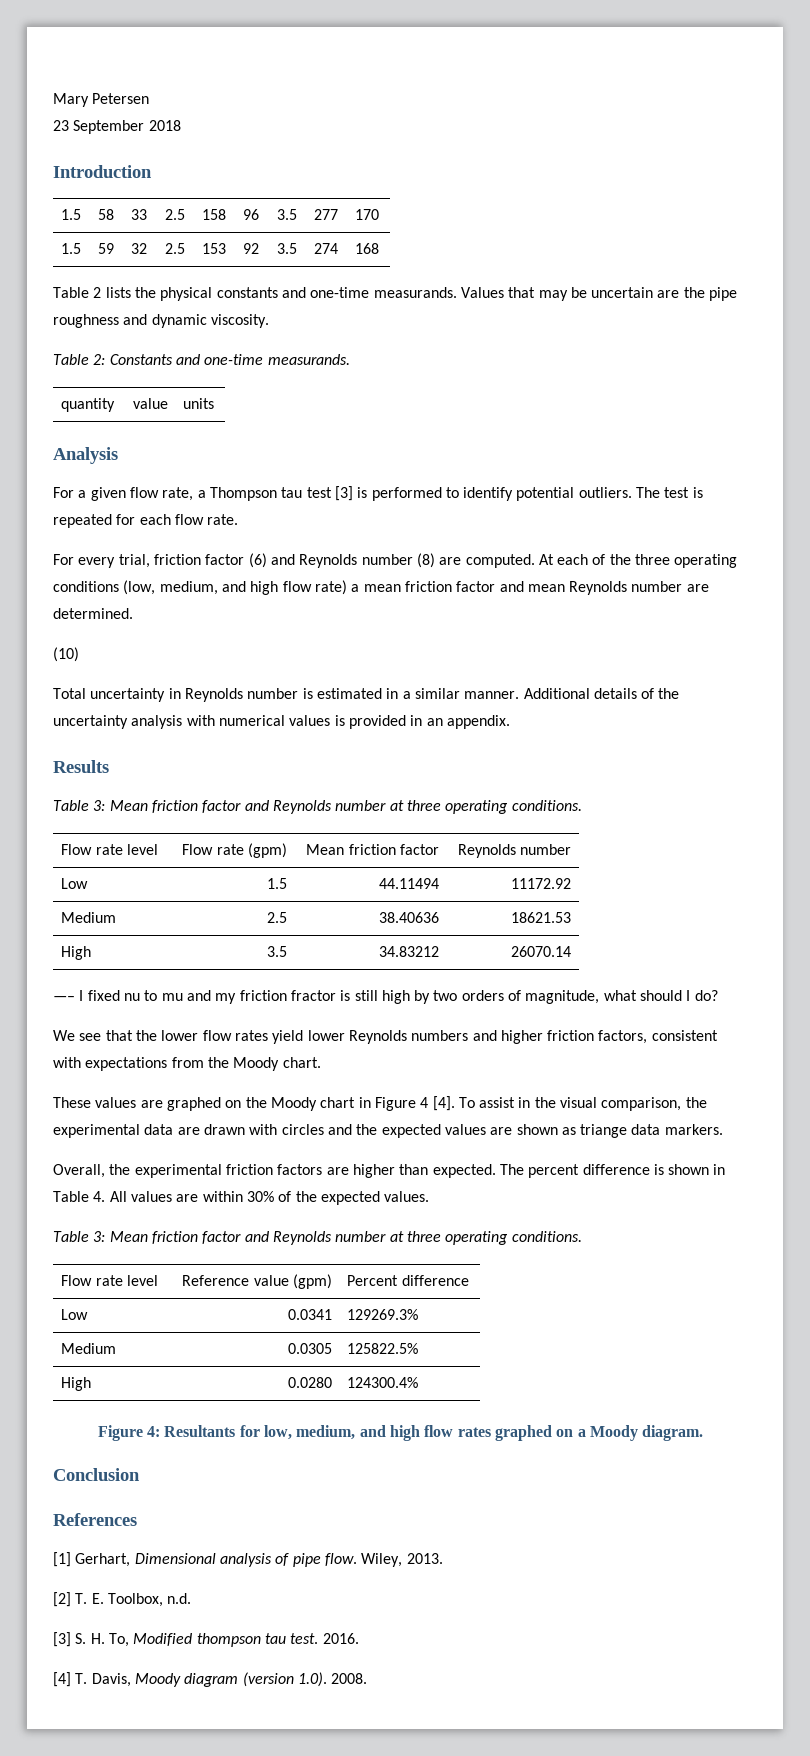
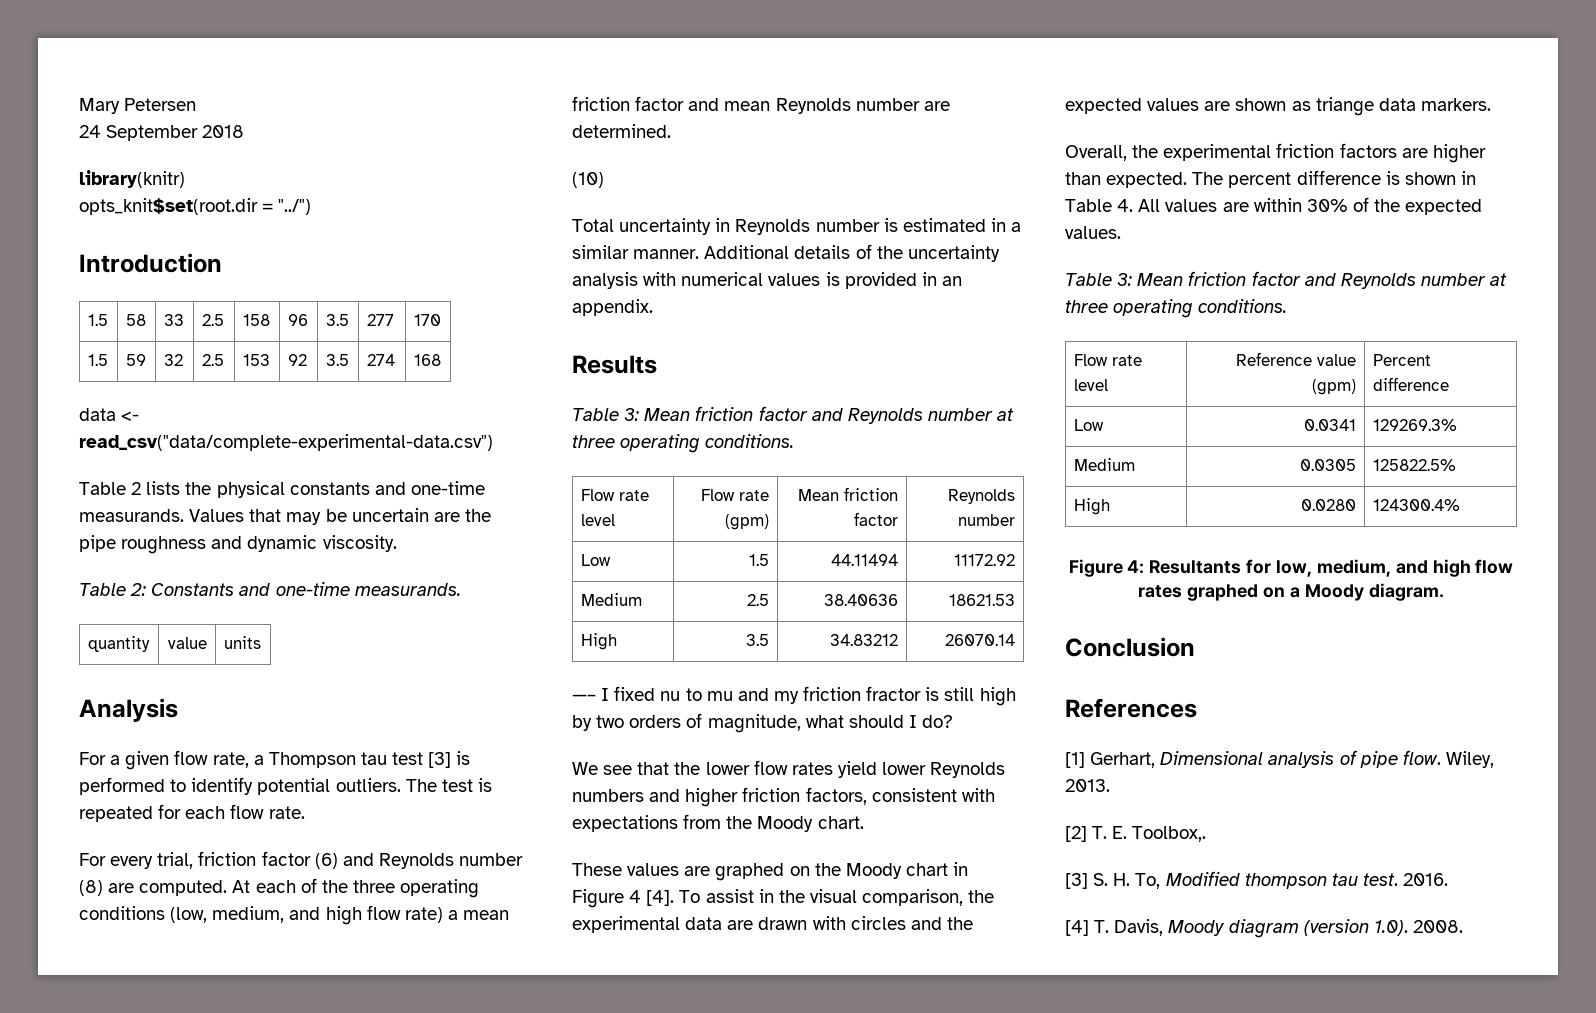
- 23 September 2018
+ 24 September 2018
+ library(knitr)
+ opts_knit$set(root.dir = "../")
+ data <- read_csv("data/complete-experimental-data.csv")
- [2] T. E. Toolbox, n.d.
+ [2] T. E. Toolbox,.

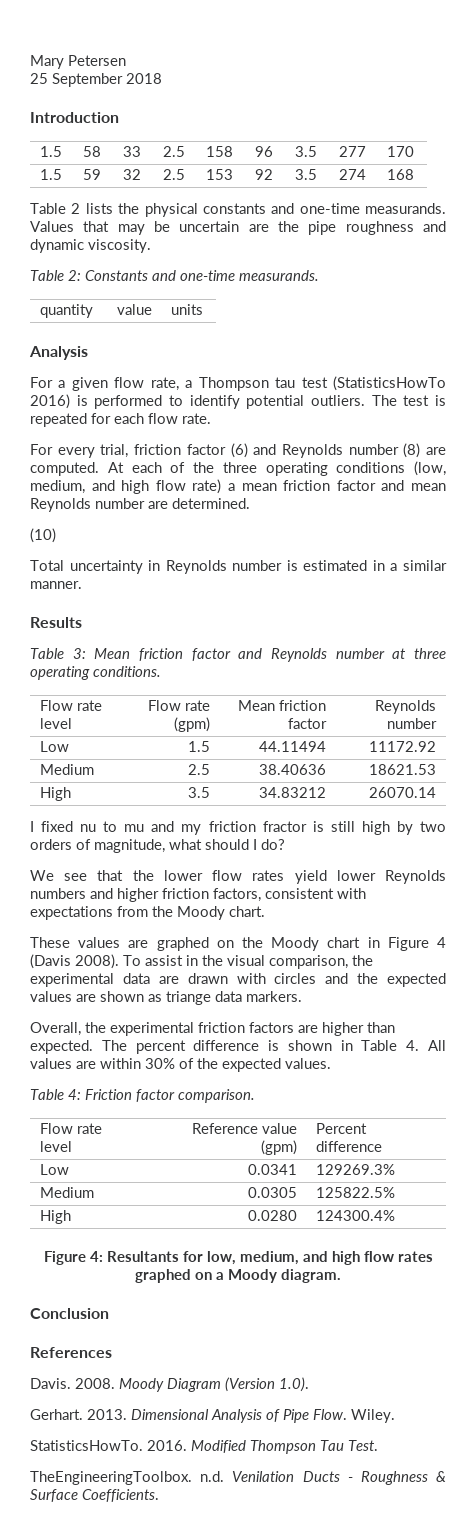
- 24 September 2018
+ 25 September 2018
- library(knitr)
- opts_knit$set(root.dir = "../")
- data <- read_csv("data/complete-experimental-data.csv")
- For a given flow rate, a Thompson tau test [3] is performed to identify potential outliers.
+ For a given flow rate, a Thompson tau test (StatisticsHowTo 2016) is performed to identify potential outliers.
- Additional details of the uncertainty analysis with numerical values is provided in an appendix.
- —– I fixed nu to mu and my friction fractor is still high by two orders of magnitude, what should I do?
+ I fixed nu to mu and my friction fractor is still high by two orders of magnitude, what should I do?
- These values are graphed on the Moody chart in Figure 4 [4].
+ These values are graphed on the Moody chart in Figure 4 (Davis 2008).
  The percent difference is shown in Table 4. All values are within 30% of the expected values.
- Table 3: Mean friction factor and Reynolds number at three operating conditions.
+ Table 4: Friction factor comparison.
- [1] Gerhart, Dimensional analysis of pipe flow. Wiley, 2013.
- [2] T. E. Toolbox,.
- [3] S. H. To, Modified thompson tau test. 2016.
- [4] T. Davis, Moody diagram (version 1.0). 2008.
+ Davis. 2008. Moody Diagram (Version 1.0).
+ Gerhart. 2013. Dimensional Analysis of Pipe Flow. Wiley.
+ StatisticsHowTo. 2016. Modified Thompson Tau Test.
+ TheEngineeringToolbox. n.d. Venilation Ducts - Roughness & Surface Coefficients.

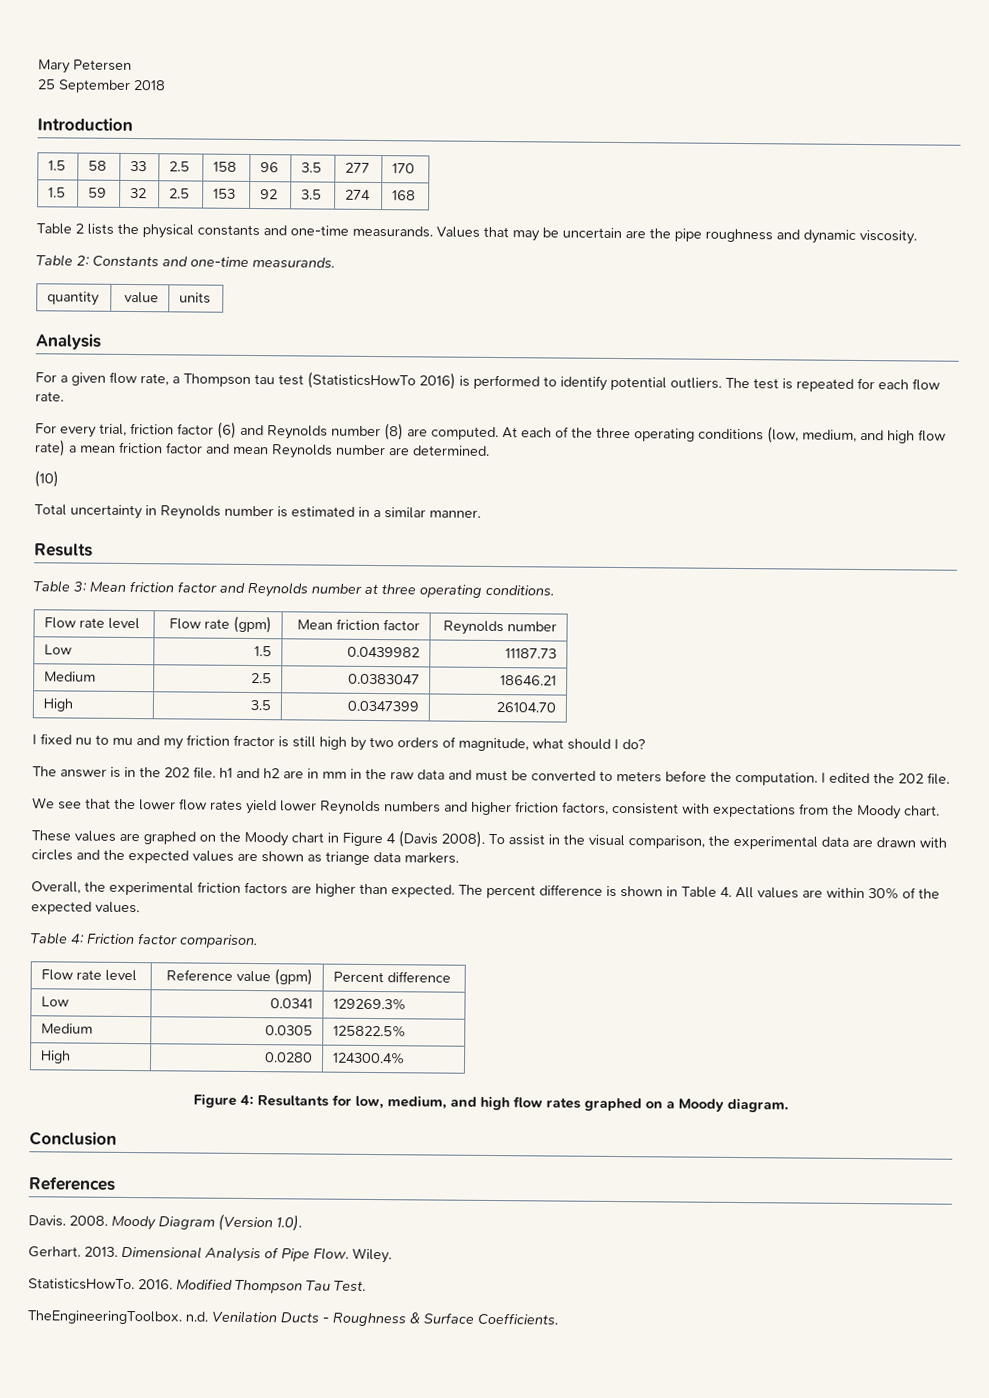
- Low | 1.5 | 44.11494 | 11172.92
+ Low | 1.5 | 0.0439982 | 11187.73
- Medium | 2.5 | 38.40636 | 18621.53
+ Medium | 2.5 | 0.0383047 | 18646.21
- High | 3.5 | 34.83212 | 26070.14
+ High | 3.5 | 0.0347399 | 26104.70
+ The answer is in the 202 file. h1 and h2 are in mm in the raw data and must be converted to meters before the computation. I edited the 202 file.

